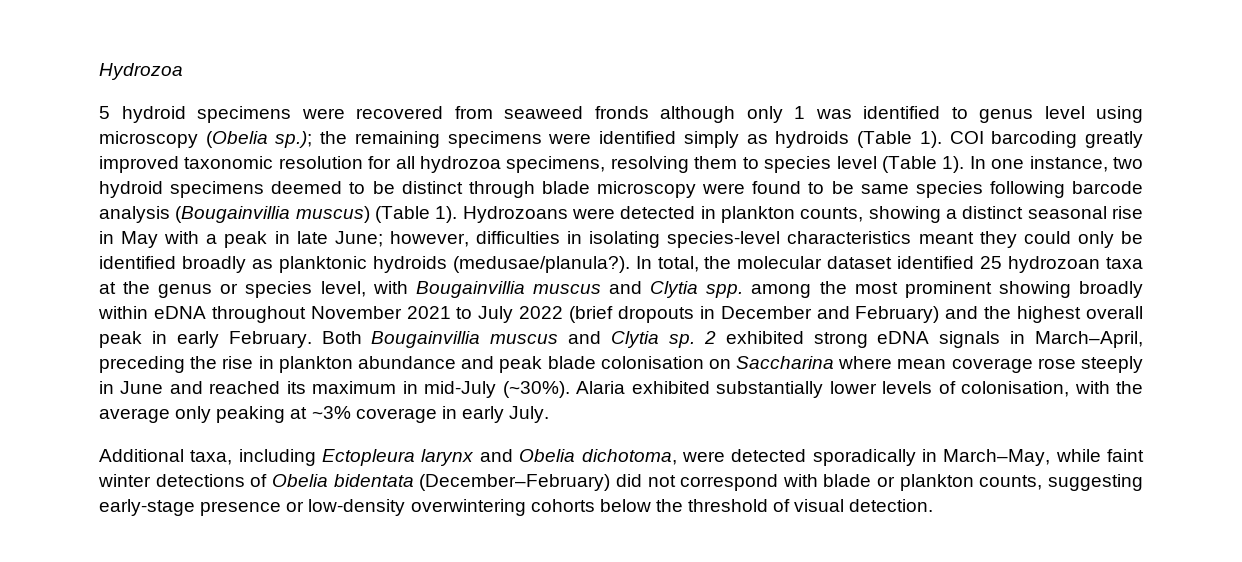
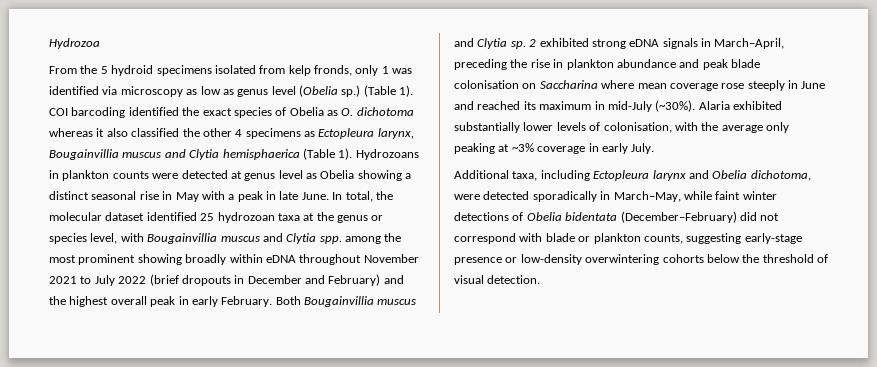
- 5 hydroid specimens were recovered from seaweed fronds although only 1 was identified to genus level using microscopy (Obelia sp.); the remaining specimens were identified simply as hydroids (Table 1). COI barcoding greatly improved taxonomic resolution for all hydrozoa specimens, resolving them to species level (Table 1). In one instance, two hydroid specimens deemed to be distinct through blade microscopy were found to be same species following barcode analysis (Bougainvillia muscus) (Table 1). Hydrozoans were detected in plankton counts, showing a distinct seasonal rise in May with a peak in late June; however, difficulties in isolating species-level characteristics meant they could only be identified broadly as planktonic hydroids (medusae/planula?).
+ From the 5 hydroid specimens isolated from kelp fronds, only 1 was identified via microscopy as low as genus level (Obelia sp.) (Table 1). COI barcoding identified the exact species of Obelia as O. dichotoma whereas it also classified the other 4 specimens as Ectopleura larynx, Bougainvillia muscus and Clytia hemisphaerica (Table 1). Hydrozoans in plankton counts were detected at genus level as Obelia showing a distinct seasonal rise in May with a peak in late June.

